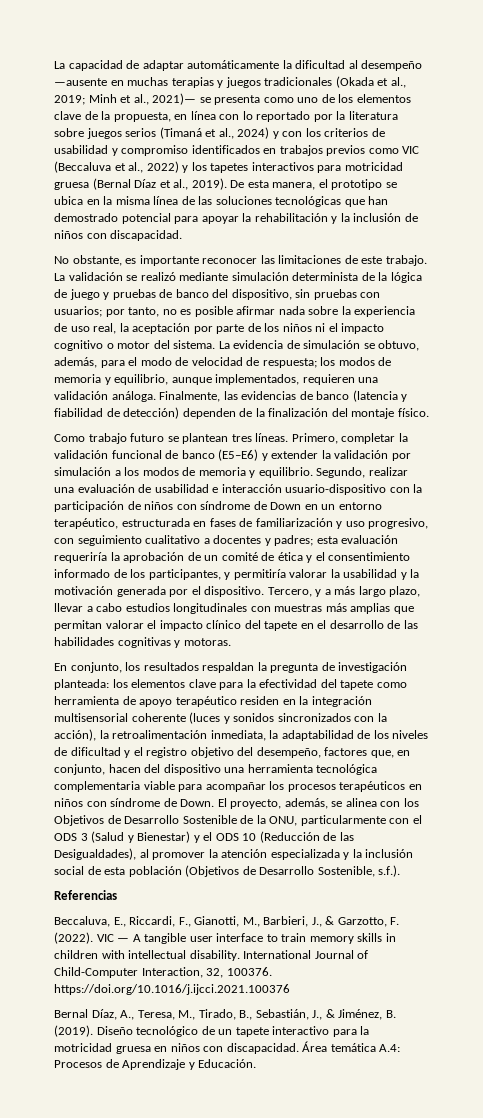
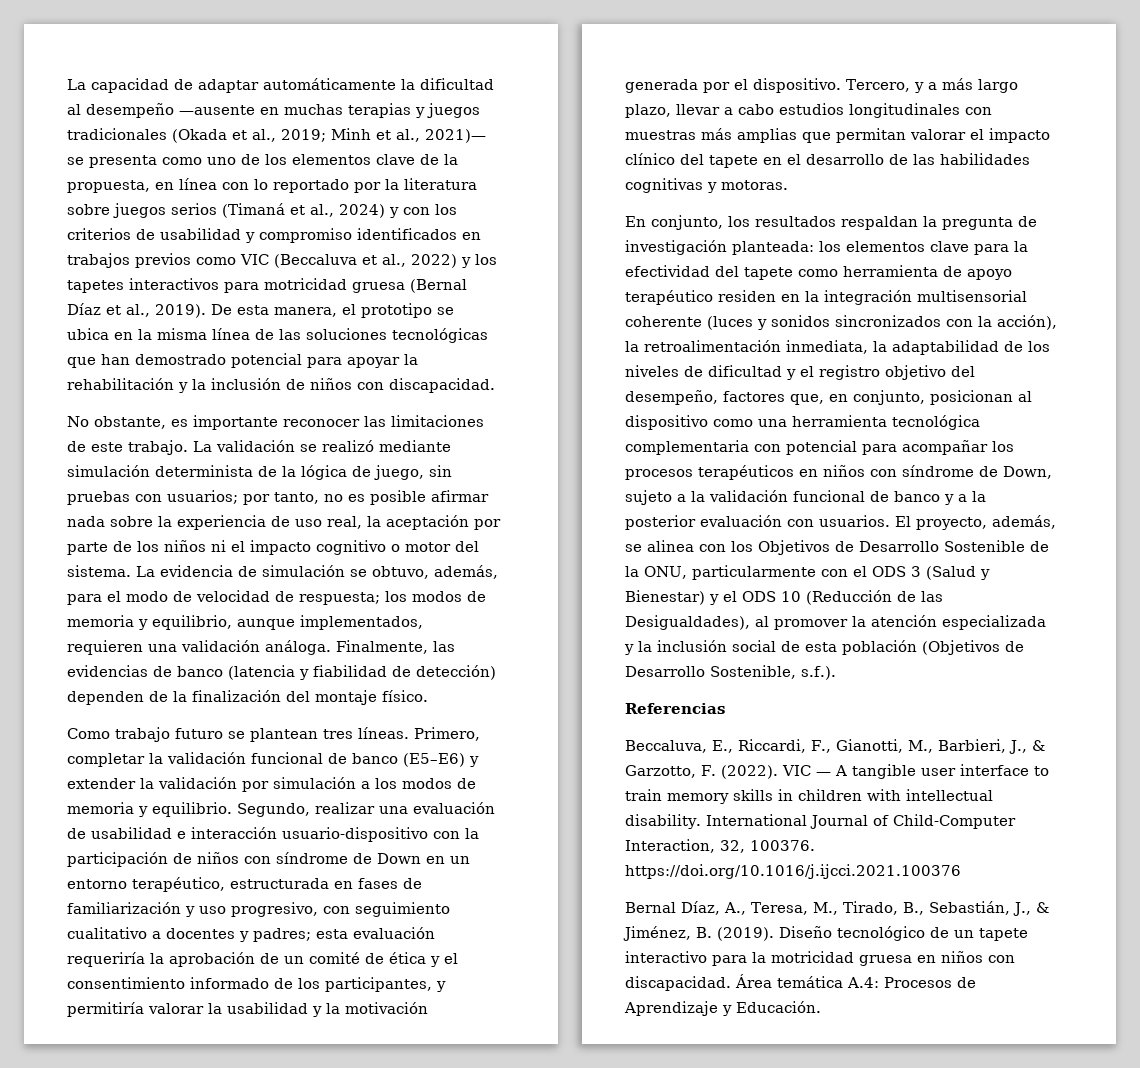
- La validación se realizó mediante simulación determinista de la lógica de juego y pruebas de banco del dispositivo, sin pruebas con usuarios; por tanto, no es posible afirmar nada sobre la experiencia de uso real, la aceptación por parte de los niños ni el impacto cognitivo o motor del sistema.
+ La validación se realizó mediante simulación determinista de la lógica de juego, sin pruebas con usuarios; por tanto, no es posible afirmar nada sobre la experiencia de uso real, la aceptación por parte de los niños ni el impacto cognitivo o motor del sistema.
- los elementos clave para la efectividad del tapete como herramienta de apoyo terapéutico residen en la integración multisensorial coherente (luces y sonidos sincronizados con la acción), la retroalimentación inmediata, la adaptabilidad de los niveles de dificultad y el registro objetivo del desempeño, factores que, en conjunto, hacen del dispositivo una herramienta tecnológica complementaria viable para acompañar los procesos terapéuticos en niños con síndrome de Down.
+ los elementos clave para la efectividad del tapete como herramienta de apoyo terapéutico residen en la integración multisensorial coherente (luces y sonidos sincronizados con la acción), la retroalimentación inmediata, la adaptabilidad de los niveles de dificultad y el registro objetivo del desempeño, factores que, en conjunto, posicionan al dispositivo como una herramienta tecnológica complementaria con potencial para acompañar los procesos terapéuticos en niños con síndrome de Down, sujeto a la validación funcional de banco y a la posterior evaluación con usuarios.

